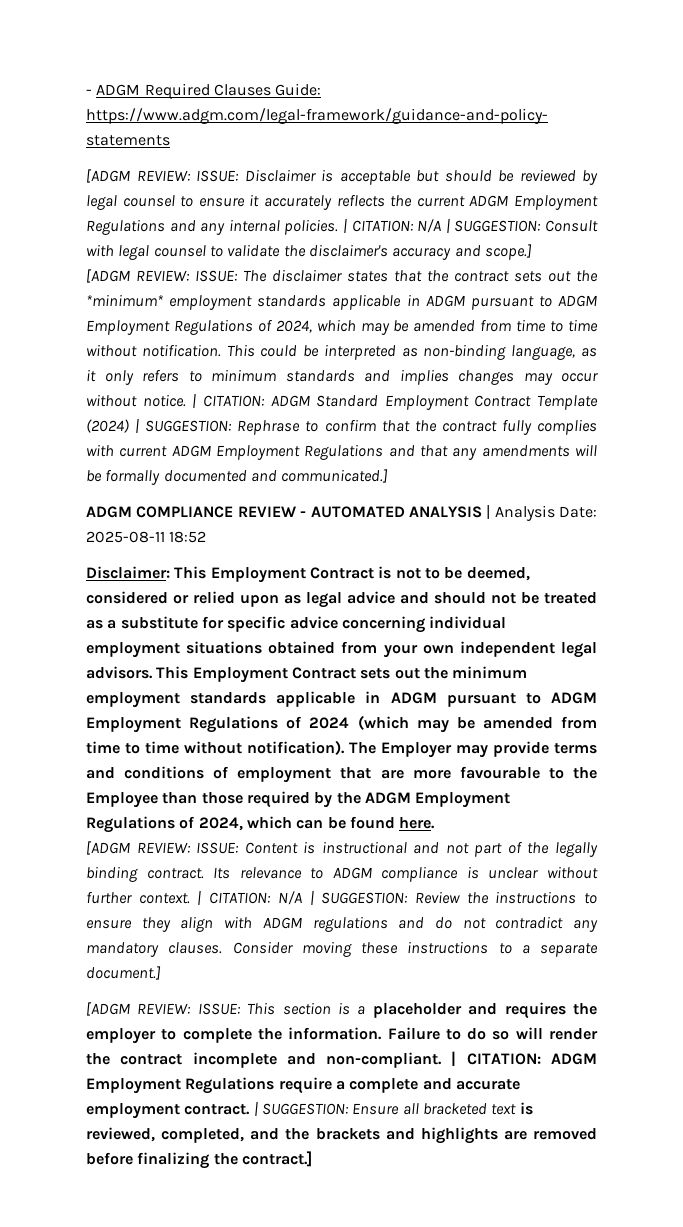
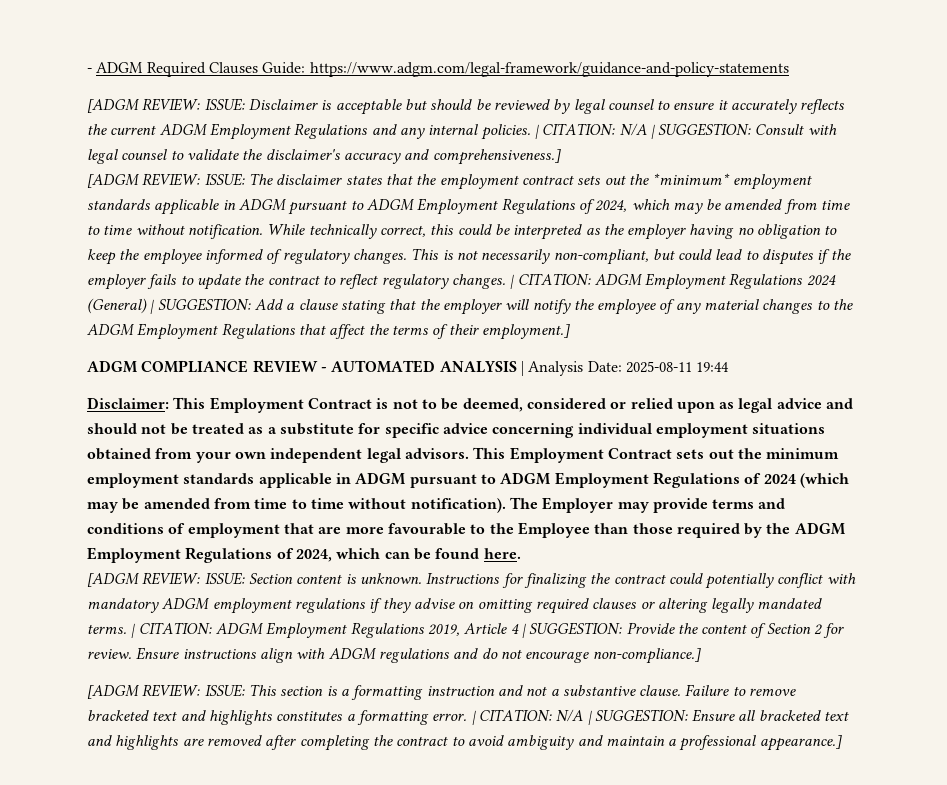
- | CITATION: N/A | SUGGESTION: Consult with legal counsel to validate the disclaimer's accuracy and scope.]
+ | CITATION: N/A | SUGGESTION: Consult with legal counsel to validate the disclaimer's accuracy and comprehensiveness.]
- [ADGM REVIEW: ISSUE: The disclaimer states that the contract sets out the *minimum* employment standards applicable in ADGM pursuant to ADGM Employment Regulations of 2024, which may be amended from time to time without notification.
+ [ADGM REVIEW: ISSUE: The disclaimer states that the employment contract sets out the *minimum* employment standards applicable in ADGM pursuant to ADGM Employment Regulations of 2024, which may be amended from time to time without notification.
- This could be interpreted as non-binding language, as it only refers to minimum standards and implies changes may occur without notice. | CITATION: ADGM Standard Employment Contract Template (2024) | SUGGESTION: Rephrase to confirm that the contract fully complies with current ADGM Employment Regulations and that any amendments will be formally documented and communicated.]
+ While technically correct, this could be interpreted as the employer having no obligation to keep the employee informed of regulatory changes. This is not necessarily non-compliant, but could lead to disputes if the employer fails to update the contract to reflect regulatory changes. | CITATION: ADGM Employment Regulations 2024 (General) | SUGGESTION: Add a clause stating that the employer will notify the employee of any material changes to the ADGM Employment Regulations that affect the terms of their employment.]
- ADGM COMPLIANCE REVIEW - AUTOMATED ANALYSIS | Analysis Date: 2025-08-11 18:52
+ ADGM COMPLIANCE REVIEW - AUTOMATED ANALYSIS | Analysis Date: 2025-08-11 19:44
- [ADGM REVIEW: ISSUE: Content is instructional and not part of the legally binding contract. Its relevance to ADGM compliance is unclear without further context. | CITATION: N/A | SUGGESTION: Review the instructions to ensure they align with ADGM regulations and do not contradict any mandatory clauses. Consider moving these instructions to a separate document.]
+ [ADGM REVIEW: ISSUE: Section content is unknown. Instructions for finalizing the contract could potentially conflict with mandatory ADGM employment regulations if they advise on omitting required clauses or altering legally mandated terms. | CITATION: ADGM Employment Regulations 2019, Article 4 | SUGGESTION: Provide the content of Section 2 for review. Ensure instructions align with ADGM regulations and do not encourage non-compliance.]
- [ADGM REVIEW: ISSUE: This section is a placeholder and requires the employer to complete the information. Failure to do so will render the contract incomplete and non-compliant. | CITATION: ADGM Employment Regulations require a complete and accurate employment contract. | SUGGESTION: Ensure all bracketed text is reviewed, completed, and the brackets and highlights are removed before finalizing the contract.]
+ [ADGM REVIEW: ISSUE: This section is a formatting instruction and not a substantive clause. Failure to remove bracketed text and highlights constitutes a formatting error. | CITATION: N/A | SUGGESTION: Ensure all bracketed text and highlights are removed after completing the contract to avoid ambiguity and maintain a professional appearance.]

